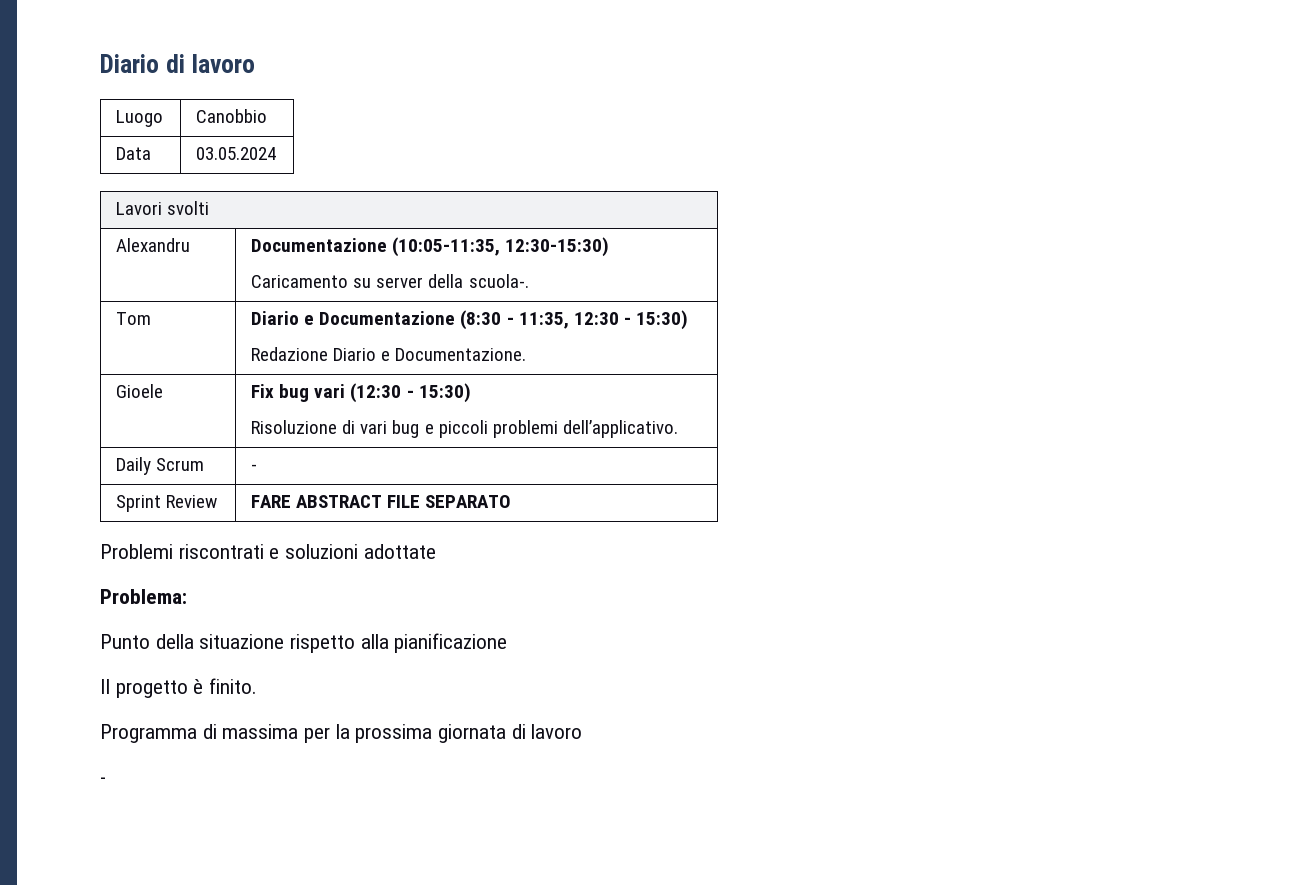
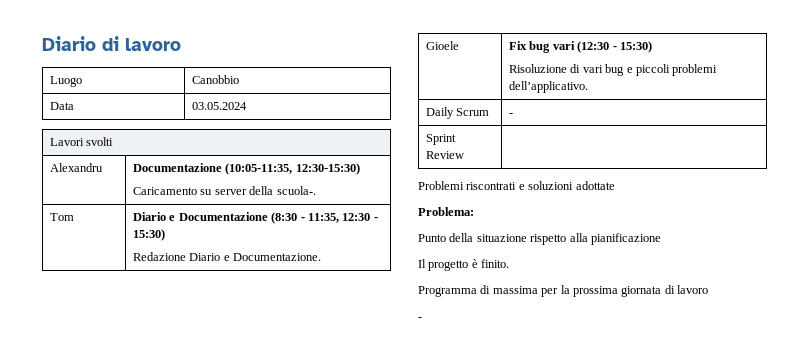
- Sprint Review | FARE ABSTRACT FILE SEPARATO
+ Sprint Review |

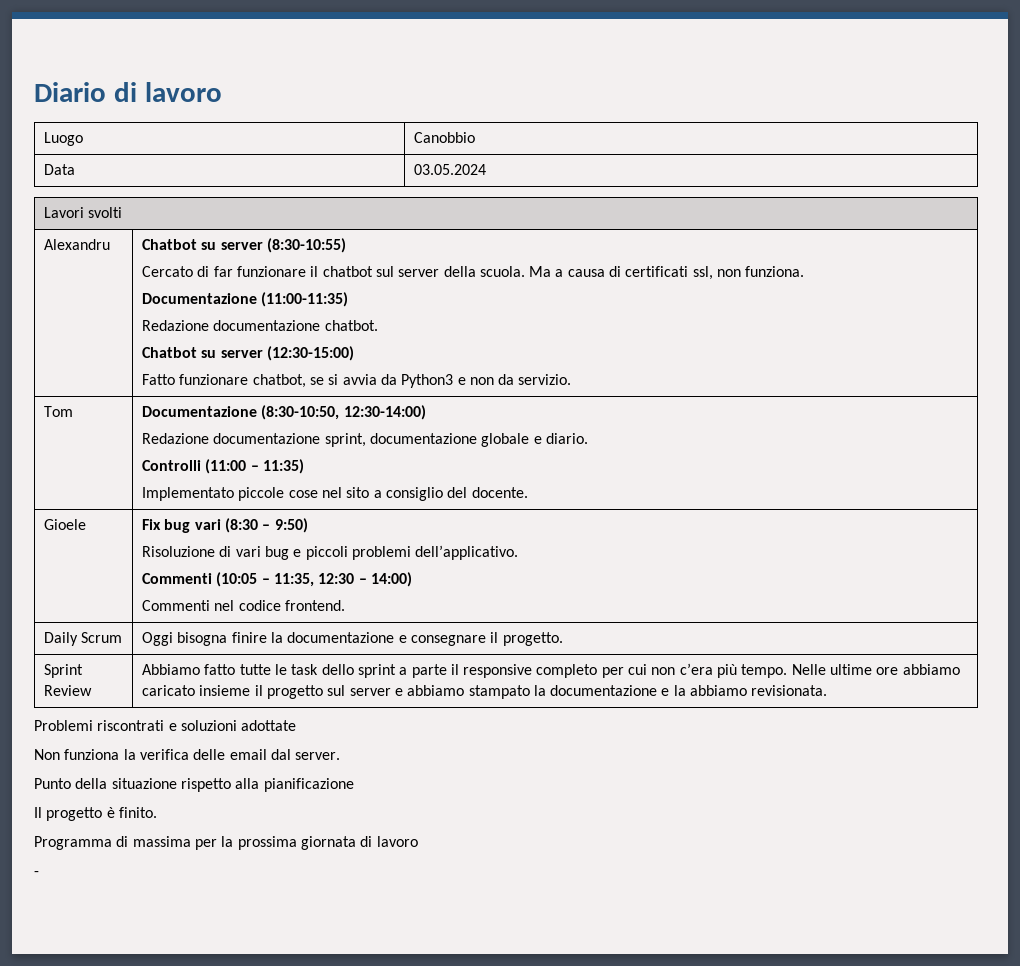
- Documentazione (10:05-11:35, 12:30-15:30)
- Caricamento su server della scuola-.
- Tom | Diario e Documentazione (8:30 - 11:35, 12:30 - 15:30)
- Redazione Diario e Documentazione.
+ Chatbot su server (8:30-10:55)
+ Cercato di far funzionare il chatbot sul server della scuola. Ma a causa di certificati ssl, non funziona.
+ Documentazione (11:00-11:35)
+ Redazione documentazione chatbot.
+ Chatbot su server (12:30-15:00)
+ Fatto funzionare chatbot, se si avvia da Python3 e non da servizio.
+ Tom | Documentazione (8:30-10:50, 12:30-14:00)
+ Redazione documentazione sprint, documentazione globale e diario.
+ Controlli (11:00 – 11:35)
+ Implementato piccole cose nel sito a consiglio del docente.
- Gioele | Fix bug vari (12:30 - 15:30)
+ Gioele | Fix bug vari (8:30 – 9:50)
  Risoluzione di vari bug e piccoli problemi dell’applicativo.
- Daily Scrum | -
- Sprint Review |
+ Commenti (10:05 – 11:35, 12:30 – 14:00)
+ Commenti nel codice frontend.
+ Daily Scrum | Oggi bisogna finire la documentazione e consegnare il progetto.
+ Sprint Review | Abbiamo fatto tutte le task dello sprint a parte il responsive completo per cui non c’era più tempo. Nelle ultime ore abbiamo caricato insieme il progetto sul server e abbiamo stampato la documentazione e la abbiamo revisionata.
- Problema:
+ Non funziona la verifica delle email dal server.

